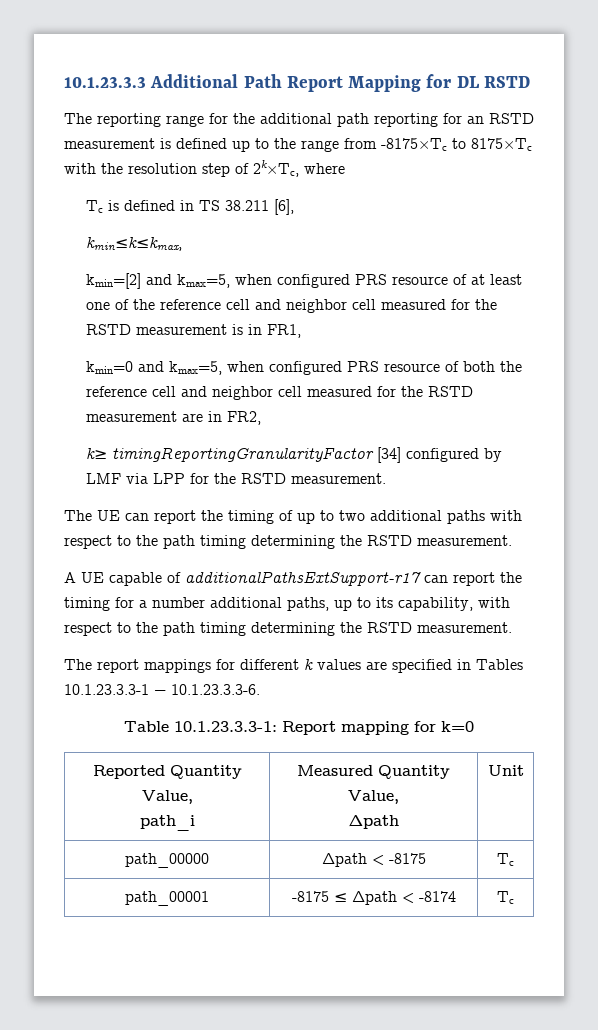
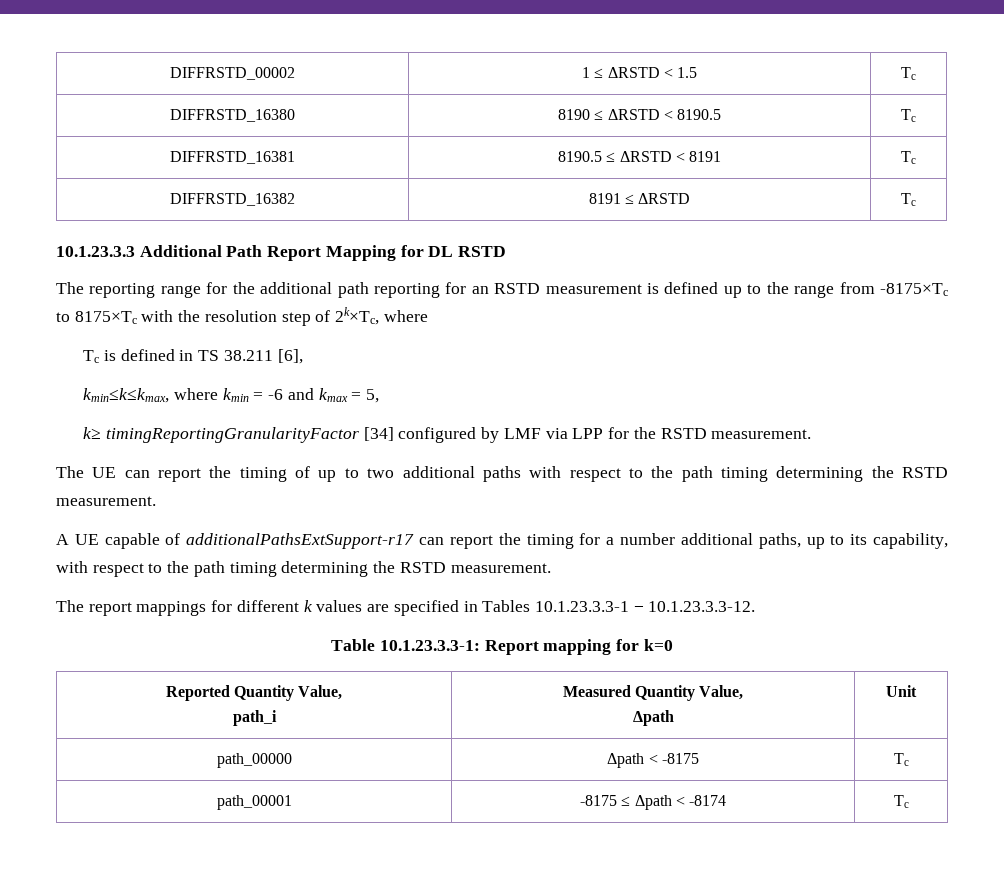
+ DIFFRSTD_00002 | 1 ≤ ΔRSTD < 1.5 | Tc
+ DIFFRSTD_16380 | 8190 ≤ ΔRSTD < 8190.5 | Tc
+ DIFFRSTD_16381 | 8190.5 ≤ ΔRSTD < 8191 | Tc
+ DIFFRSTD_16382 | 8191 ≤ ΔRSTD | Tc
- kmin≤k≤kmax,
- kmin=[2] and kmax=5, when configured PRS resource of at least one of the reference cell and neighbor cell measured for the RSTD measurement is in FR1,
- kmin=0 and kmax=5, when configured PRS resource of both the reference cell and neighbor cell measured for the RSTD measurement are in FR2,
+ kmin≤k≤kmax, where kmin = -6 and kmax = 5,
- The report mappings for different k values are specified in Tables 10.1.23.3.3-1 − 10.1.23.3.3-6.
+ The report mappings for different k values are specified in Tables 10.1.23.3.3-1 − 10.1.23.3.3-12.

